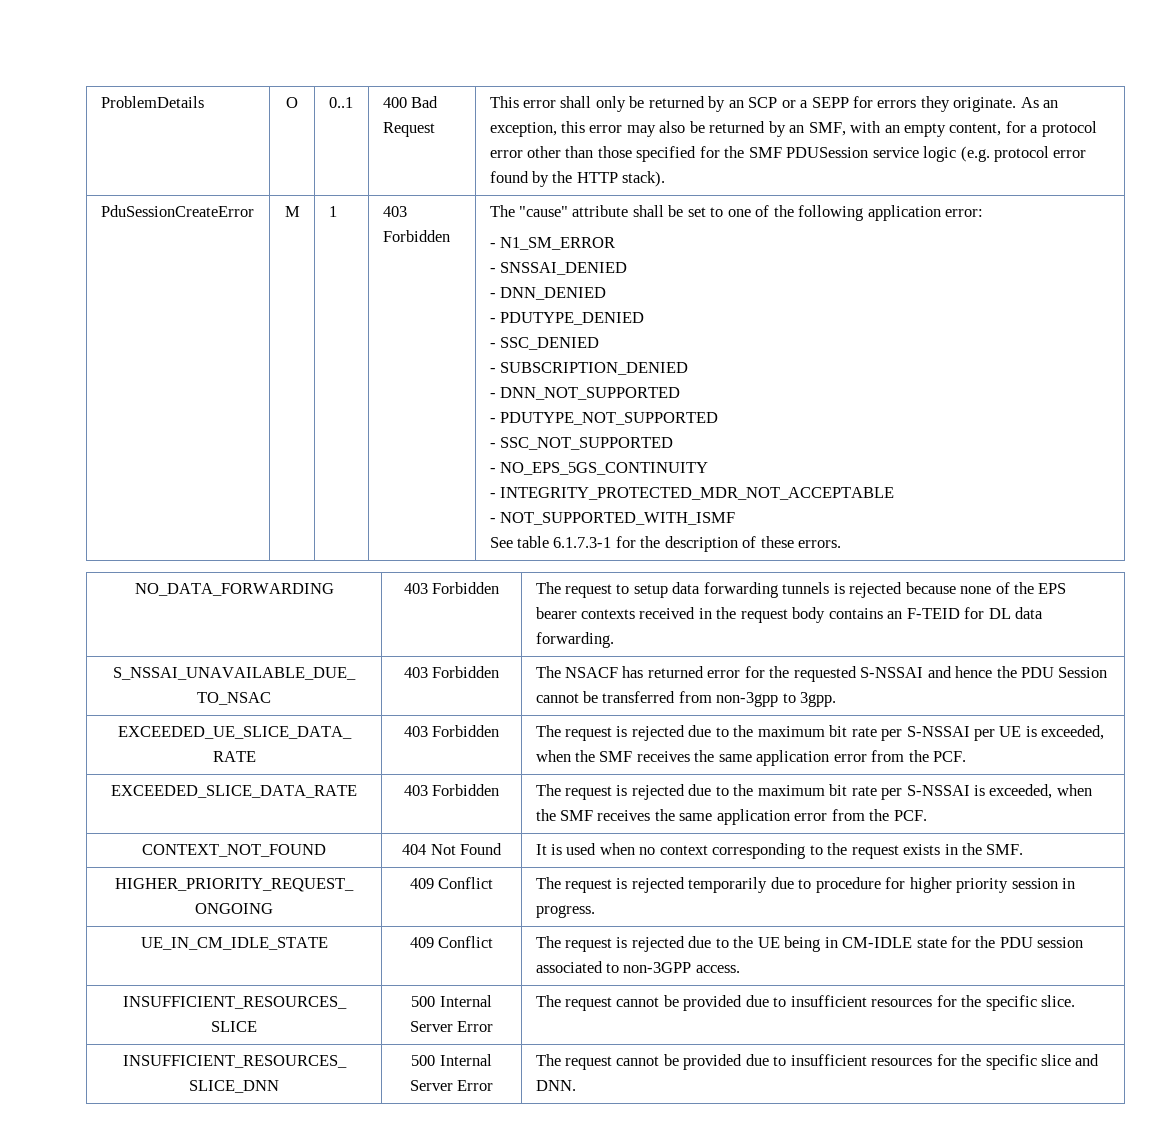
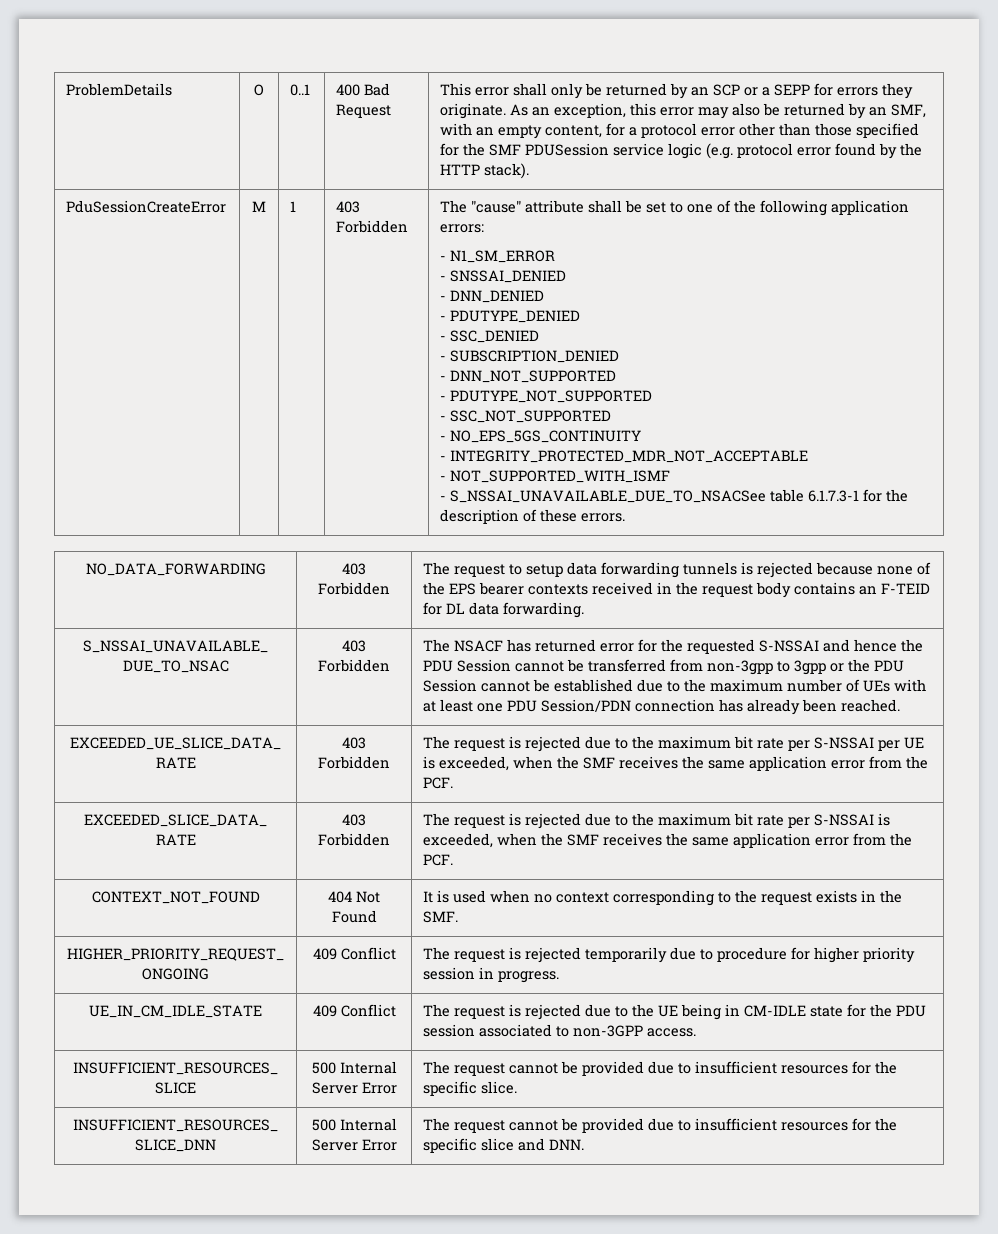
- The "cause" attribute shall be set to one of the following application error:
+ The "cause" attribute shall be set to one of the following application errors:
- See table 6.1.7.3-1 for the description of these errors.
+ - S_NSSAI_UNAVAILABLE_DUE_TO_NSACSee table 6.1.7.3-1 for the description of these errors.
- The NSACF has returned error for the requested S-NSSAI and hence the PDU Session cannot be transferred from non-3gpp to 3gpp.
+ The NSACF has returned error for the requested S-NSSAI and hence the PDU Session cannot be transferred from non-3gpp to 3gpp or the PDU Session cannot be established due to the maximum number of UEs with at least one PDU Session/PDN connection has already been reached.

